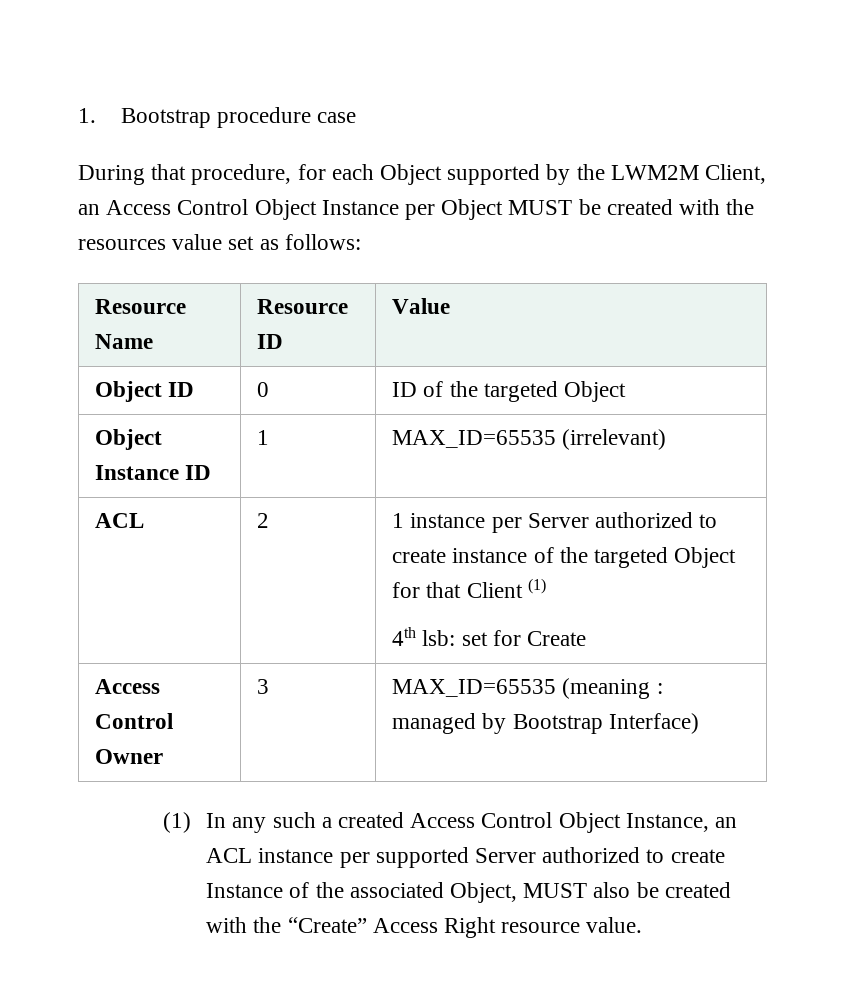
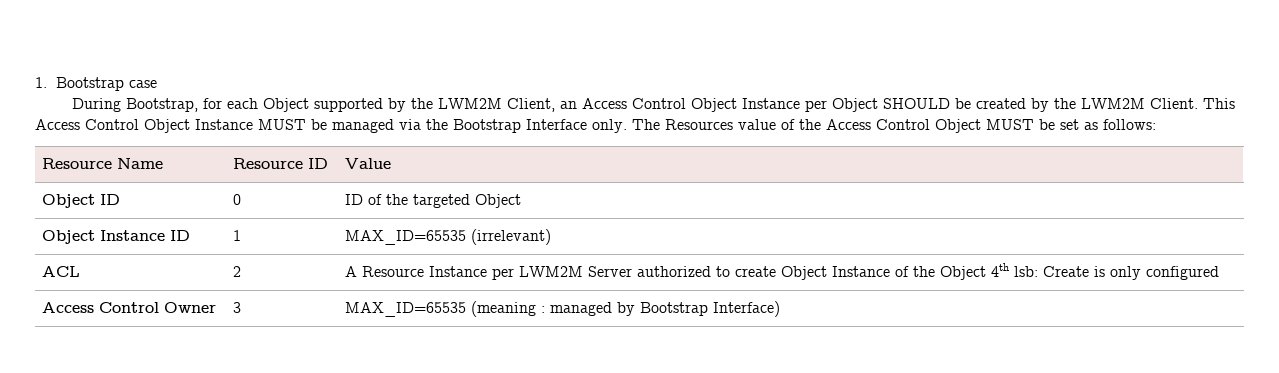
- 1. Bootstrap procedure case
+ 1. Bootstrap case
- During that procedure, for each Object supported by the LWM2M Client, an Access Control Object Instance per Object MUST be created with the resources value set as follows:
+ During Bootstrap, for each Object supported by the LWM2M Client, an Access Control Object Instance per Object SHOULD be created by the LWM2M Client. This Access Control Object Instance MUST be managed via the Bootstrap Interface only. The Resources value of the Access Control Object MUST be set as follows:
- ACL | 2 | 1 instance per Server authorized to create instance of the targeted Object for that Client (1)
- 4th lsb: set for Create
+ ACL | 2 | A Resource Instance per LWM2M Server authorized to create Object Instance of the Object 4th lsb: Create is only configured
- (1) In any such a created Access Control Object Instance, an ACL instance per supported Server authorized to create Instance of the associated Object, MUST also be created with the “Create” Access Right resource value.

